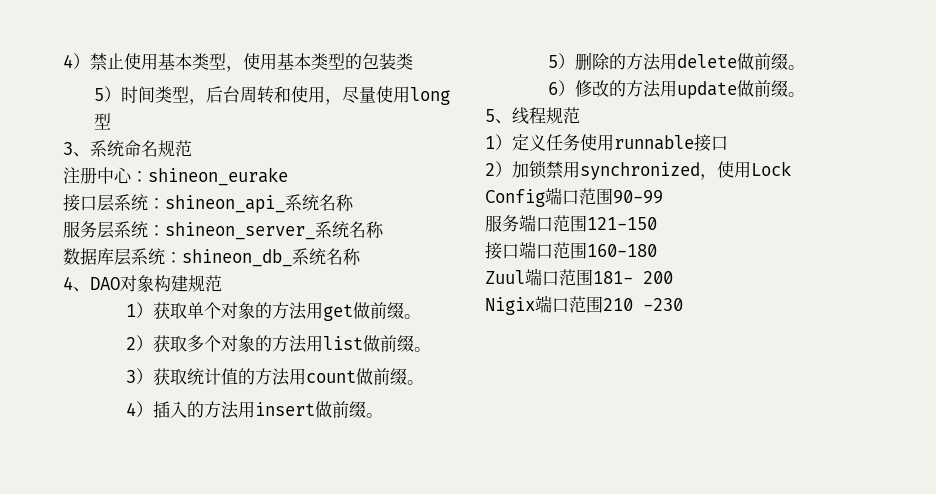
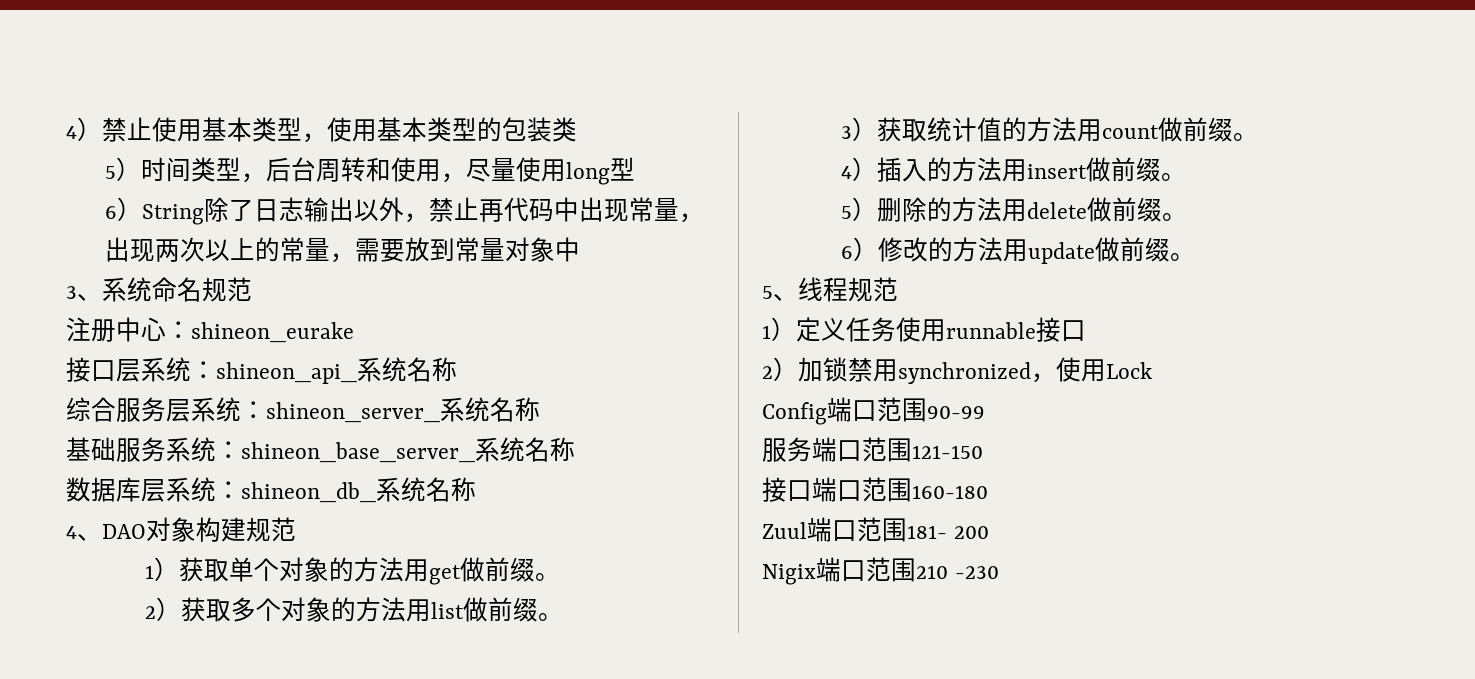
+ 6）String除了日志输出以外，禁止再代码中出现常量，出现两次以上的常量，需要放到常量对象中
- 服务层系统：shineon_server_系统名称
+ 综合服务层系统：shineon_server_系统名称
+ 基础服务系统：shineon_base_server_系统名称

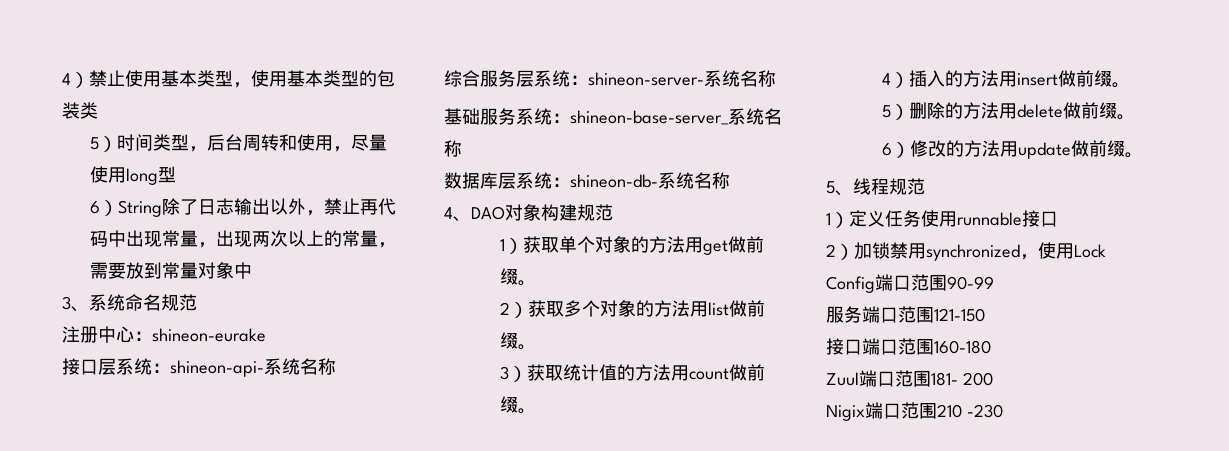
- 注册中心：shineon_eurake
+ 注册中心：shineon-eurake
- 接口层系统：shineon_api_系统名称
+ 接口层系统：shineon-api-系统名称
- 综合服务层系统：shineon_server_系统名称
+ 综合服务层系统：shineon-server-系统名称
- 基础服务系统：shineon_base_server_系统名称
+ 基础服务系统：shineon-base-server_系统名称
- 数据库层系统：shineon_db_系统名称
+ 数据库层系统：shineon-db-系统名称

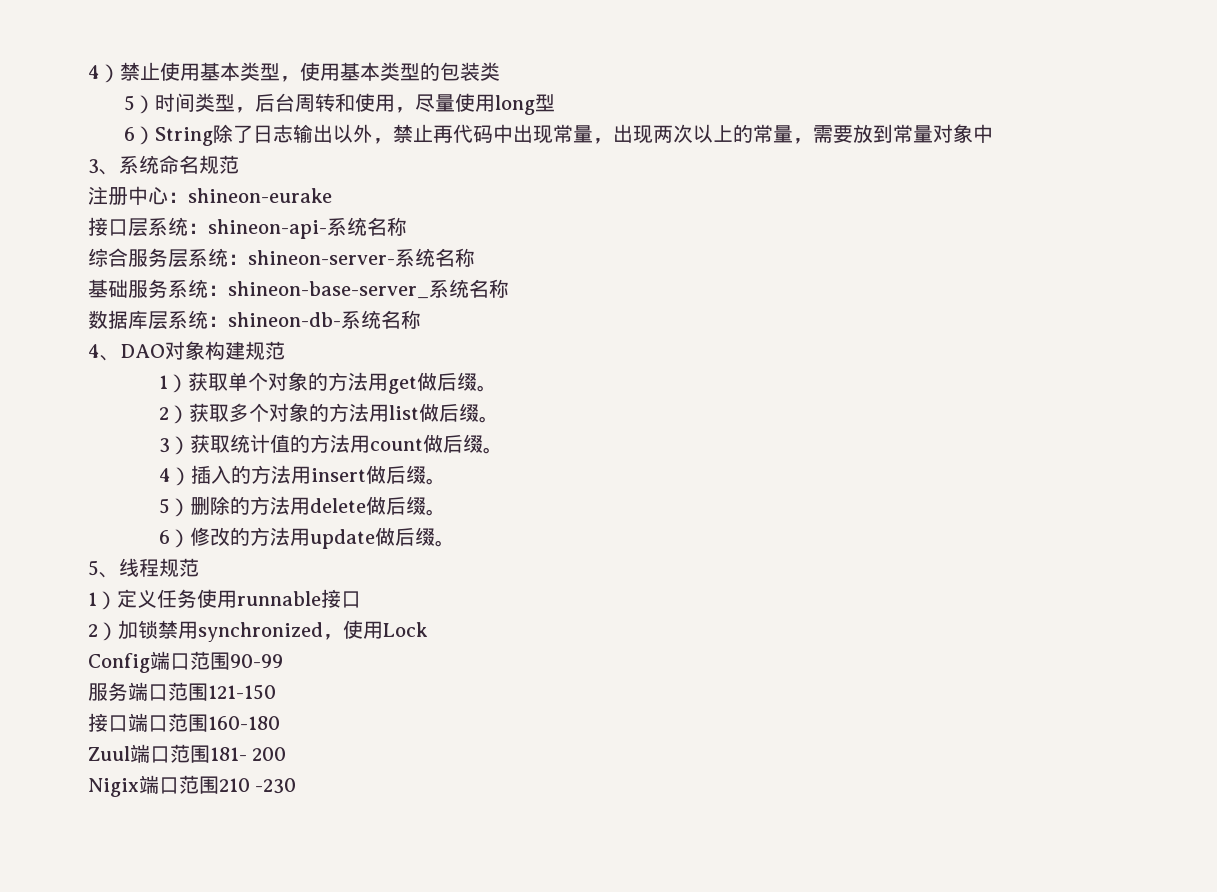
- 1）获取单个对象的方法用get做前缀。
+ 1）获取单个对象的方法用get做后缀。
- 2）获取多个对象的方法用list做前缀。
+ 2）获取多个对象的方法用list做后缀。
- 3）获取统计值的方法用count做前缀。
+ 3）获取统计值的方法用count做后缀。
- 4）插入的方法用insert做前缀。
+ 4）插入的方法用insert做后缀。
- 5）删除的方法用delete做前缀。
+ 5）删除的方法用delete做后缀。
- 6）修改的方法用update做前缀。
+ 6）修改的方法用update做后缀。

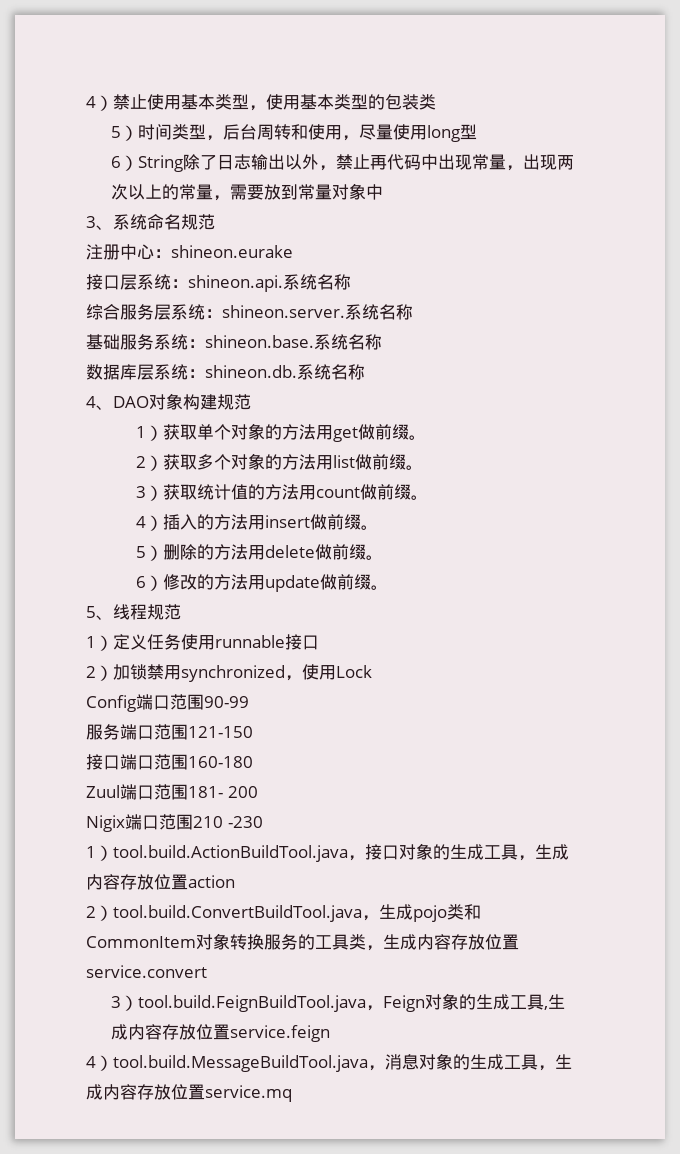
- 注册中心：shineon-eurake
+ 注册中心：shineon.eurake
- 接口层系统：shineon-api-系统名称
+ 接口层系统：shineon.api.系统名称
- 综合服务层系统：shineon-server-系统名称
+ 综合服务层系统：shineon.server.系统名称
- 基础服务系统：shineon-base-server_系统名称
+ 基础服务系统：shineon.base.系统名称
- 数据库层系统：shineon-db-系统名称
+ 数据库层系统：shineon.db.系统名称
- 1）获取单个对象的方法用get做后缀。
+ 1）获取单个对象的方法用get做前缀。
- 2）获取多个对象的方法用list做后缀。
+ 2）获取多个对象的方法用list做前缀。
- 3）获取统计值的方法用count做后缀。
+ 3）获取统计值的方法用count做前缀。
- 4）插入的方法用insert做后缀。
+ 4）插入的方法用insert做前缀。
- 5）删除的方法用delete做后缀。
+ 5）删除的方法用delete做前缀。
- 6）修改的方法用update做后缀。
+ 6）修改的方法用update做前缀。
+ 1）tool.build.ActionBuildTool.java，接口对象的生成工具，生成内容存放位置action
+ 2）tool.build.ConvertBuildTool.java，生成pojo类和CommonItem对象转换服务的工具类，生成内容存放位置service.convert
+ 3）tool.build.FeignBuildTool.java，Feign对象的生成工具,生成内容存放位置service.feign
+ 4）tool.build.MessageBuildTool.java，消息对象的生成工具，生成内容存放位置service.mq

